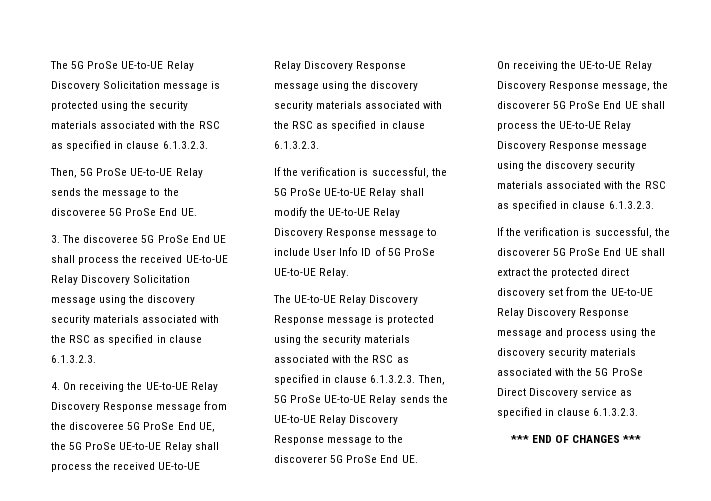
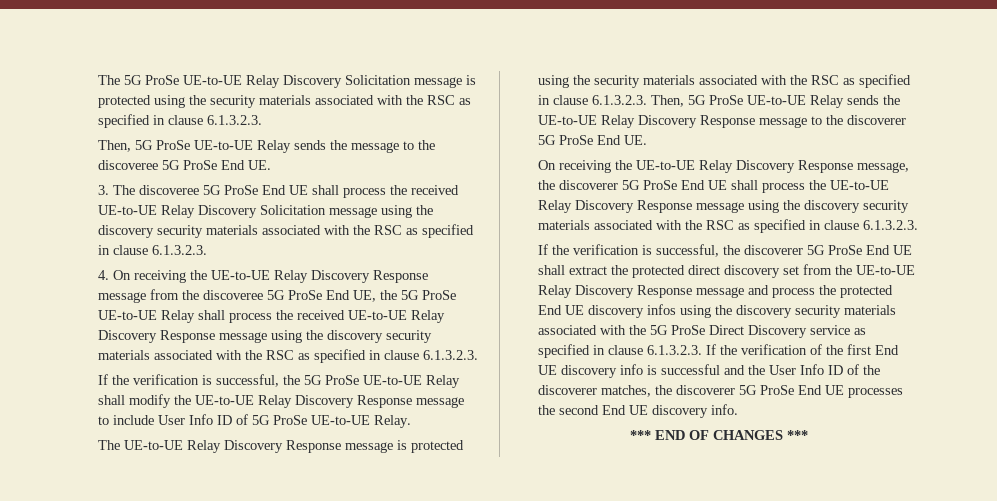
- If the verification is successful, the discoverer 5G ProSe End UE shall extract the protected direct discovery set from the UE-to-UE Relay Discovery Response message and process using the discovery security materials associated with the 5G ProSe Direct Discovery service as specified in clause 6.1.3.2.3.
+ If the verification is successful, the discoverer 5G ProSe End UE shall extract the protected direct discovery set from the UE-to-UE Relay Discovery Response message and process the protected End UE discovery infos using the discovery security materials associated with the 5G ProSe Direct Discovery service as specified in clause 6.1.3.2.3. If the verification of the first End UE discovery info is successful and the User Info ID of the discoverer matches, the discoverer 5G ProSe End UE processes the second End UE discovery info.

